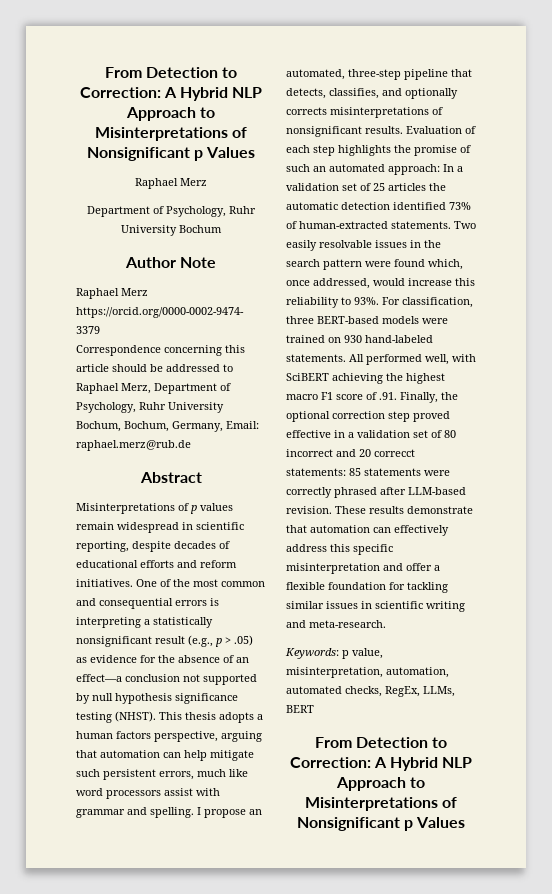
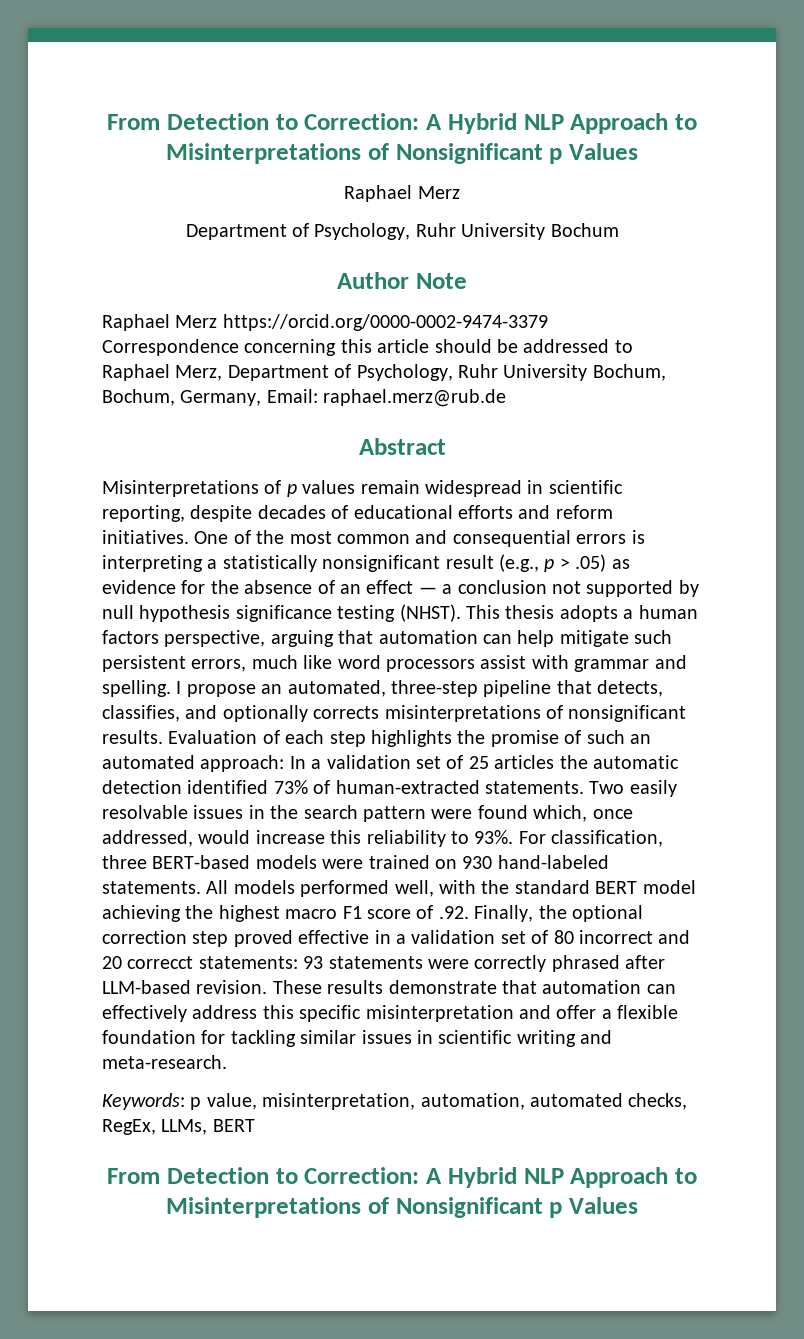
- One of the most common and consequential errors is interpreting a statistically nonsignificant result (e.g., p > .05) as evidence for the absence of an effect—a conclusion not supported by null hypothesis significance testing (NHST).
+ One of the most common and consequential errors is interpreting a statistically nonsignificant result (e.g., p > .05) as evidence for the absence of an effect — a conclusion not supported by null hypothesis significance testing (NHST).
- All performed well, with SciBERT achieving the highest macro F1 score of .91. Finally, the optional correction step proved effective in a validation set of 80 incorrect and 20 correcct statements: 85 statements were correctly phrased after LLM-based revision.
+ All models performed well, with the standard BERT model achieving the highest macro F1 score of .92. Finally, the optional correction step proved effective in a validation set of 80 incorrect and 20 correcct statements: 93 statements were correctly phrased after LLM-based revision.

